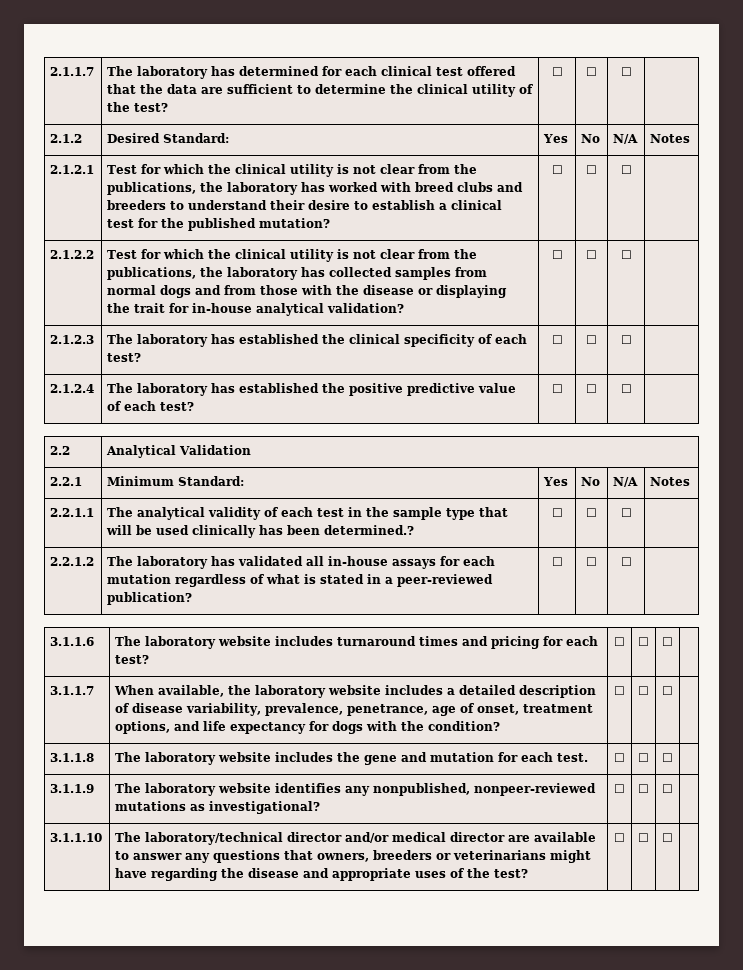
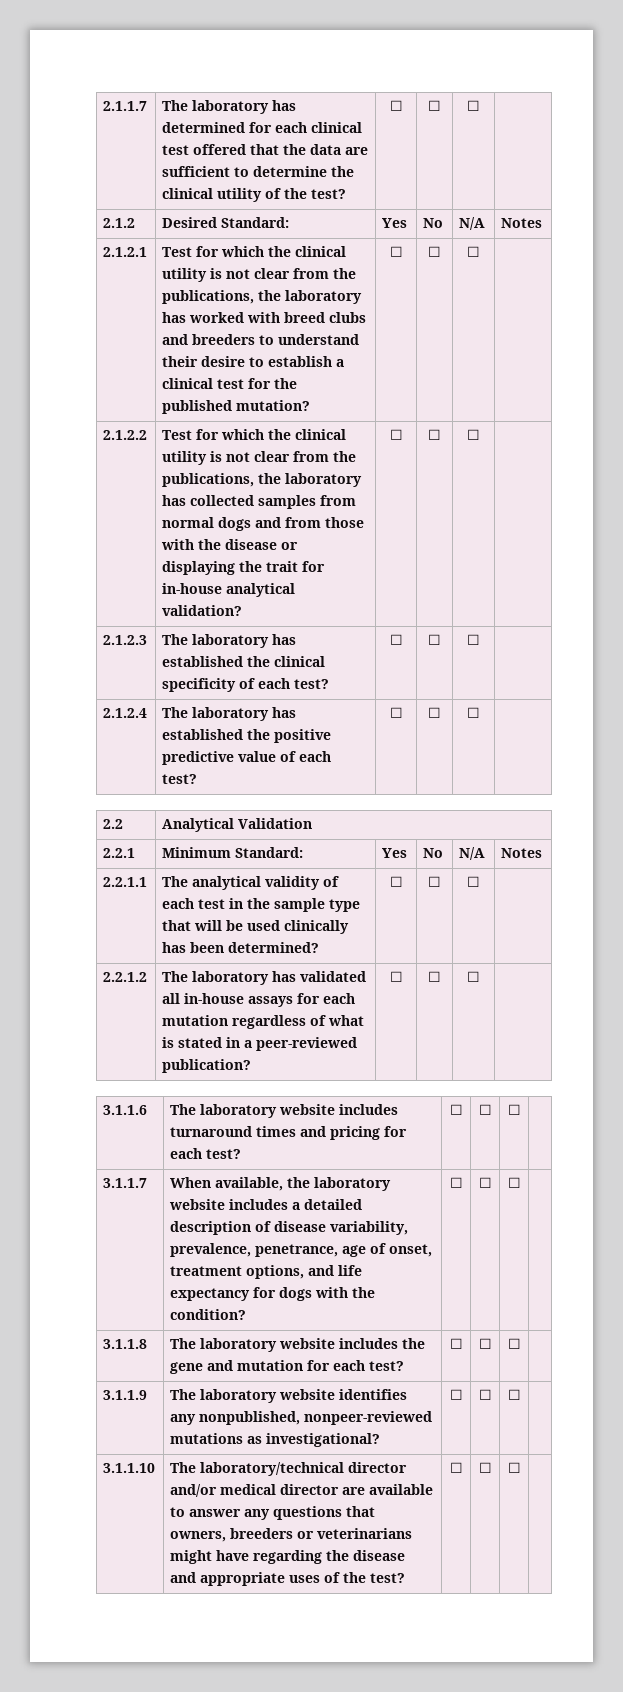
- 2.2.1.1 | The analytical validity of each test in the sample type that will be used clinically has been determined.? | ☐ | ☐ | ☐ |
+ 2.2.1.1 | The analytical validity of each test in the sample type that will be used clinically has been determined? | ☐ | ☐ | ☐ |
- 3.1.1.8 | The laboratory website includes the gene and mutation for each test. | ☐ | ☐ | ☐ |
+ 3.1.1.8 | The laboratory website includes the gene and mutation for each test? | ☐ | ☐ | ☐ |

